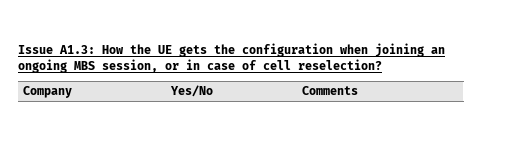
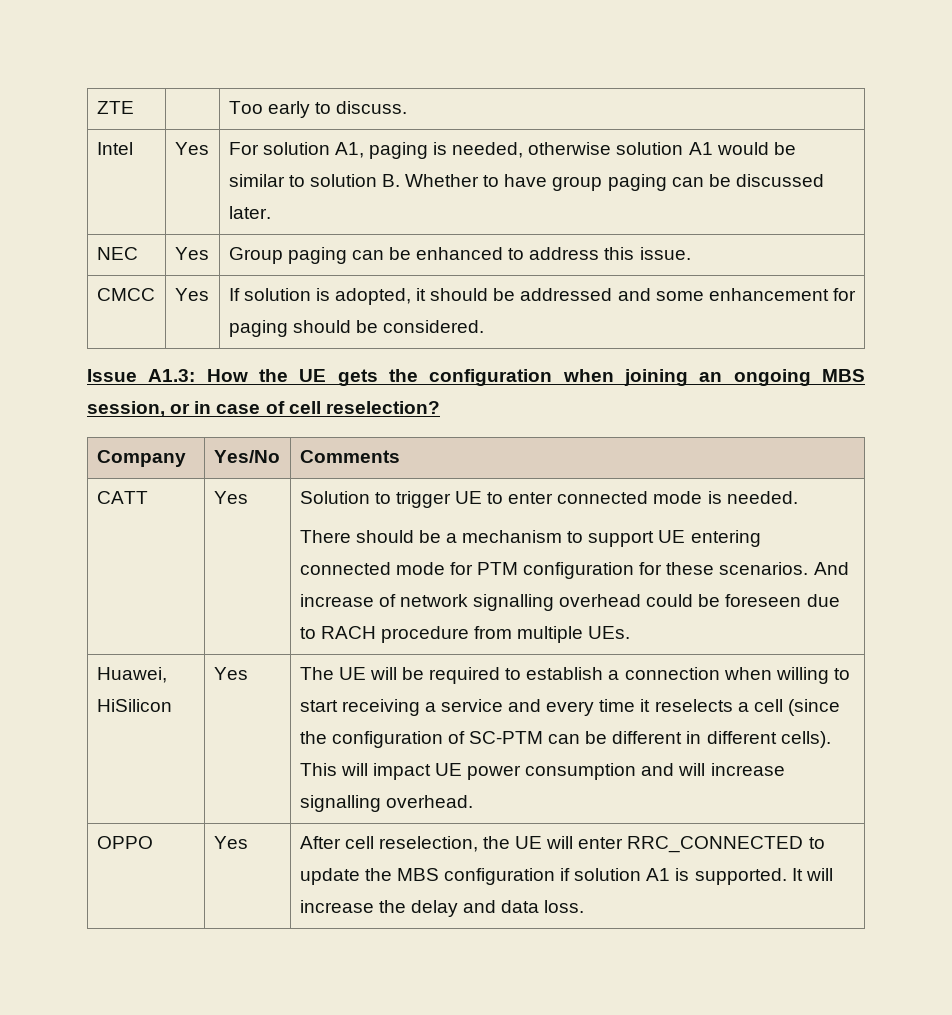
+ ZTE | | Too early to discuss.
+ Intel | Yes | For solution A1, paging is needed, otherwise solution A1 would be similar to solution B. Whether to have group paging can be discussed later.
+ NEC | Yes | Group paging can be enhanced to address this issue.
+ CMCC | Yes | If solution is adopted, it should be addressed and some enhancement for paging should be considered.
+ CATT | Yes | Solution to trigger UE to enter connected mode is needed.
+ There should be a mechanism to support UE entering connected mode for PTM configuration for these scenarios. And increase of network signalling overhead could be foreseen due to RACH procedure from multiple UEs.
+ Huawei, HiSilicon | Yes | The UE will be required to establish a connection when willing to start receiving a service and every time it reselects a cell (since the configuration of SC-PTM can be different in different cells). This will impact UE power consumption and will increase signalling overhead.
+ OPPO | Yes | After cell reselection, the UE will enter RRC_CONNECTED to update the MBS configuration if solution A1 is supported. It will increase the delay and data loss.

